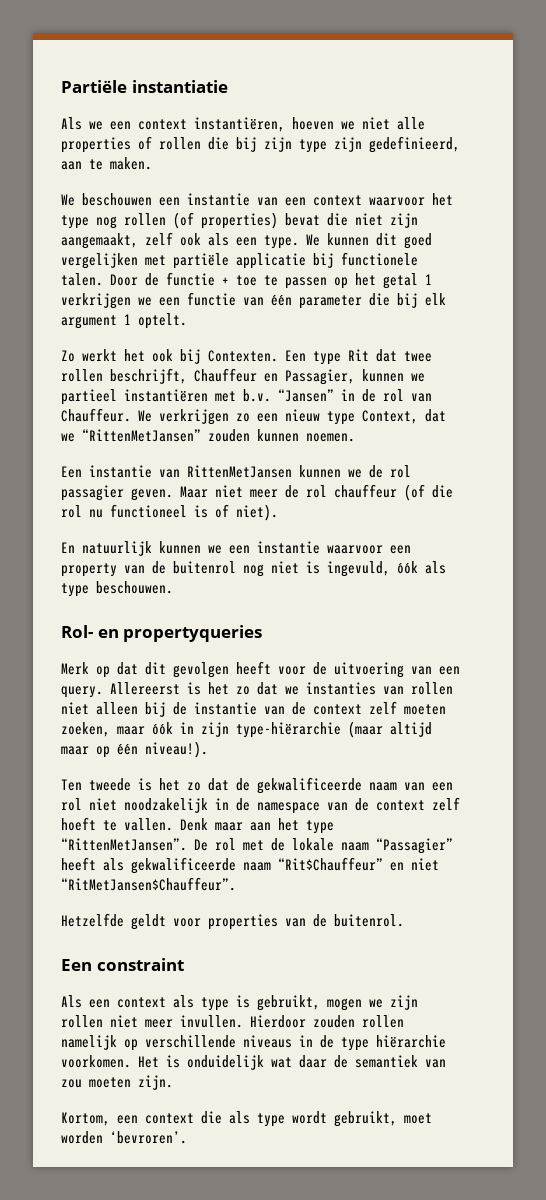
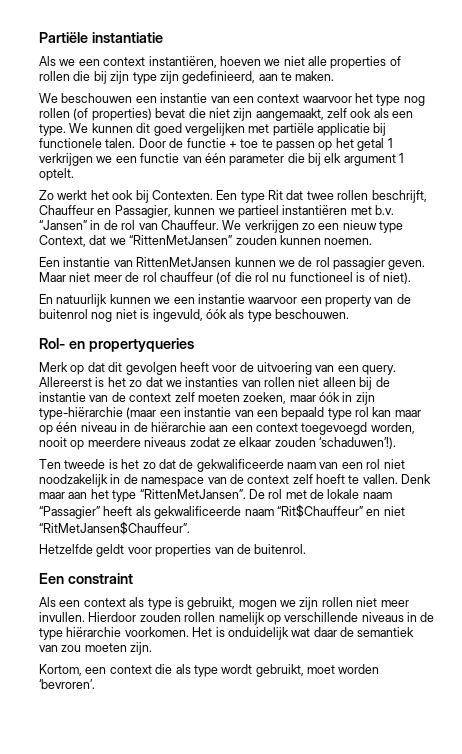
- Allereerst is het zo dat we instanties van rollen niet alleen bij de instantie van de context zelf moeten zoeken, maar óók in zijn type-hiërarchie (maar altijd maar op één niveau!).
+ Allereerst is het zo dat we instanties van rollen niet alleen bij de instantie van de context zelf moeten zoeken, maar óók in zijn type-hiërarchie (maar een instantie van een bepaald type rol kan maar op één niveau in de hiërarchie aan een context toegevoegd worden, nooit op meerdere niveaus zodat ze elkaar zouden ‘schaduwen’!).

